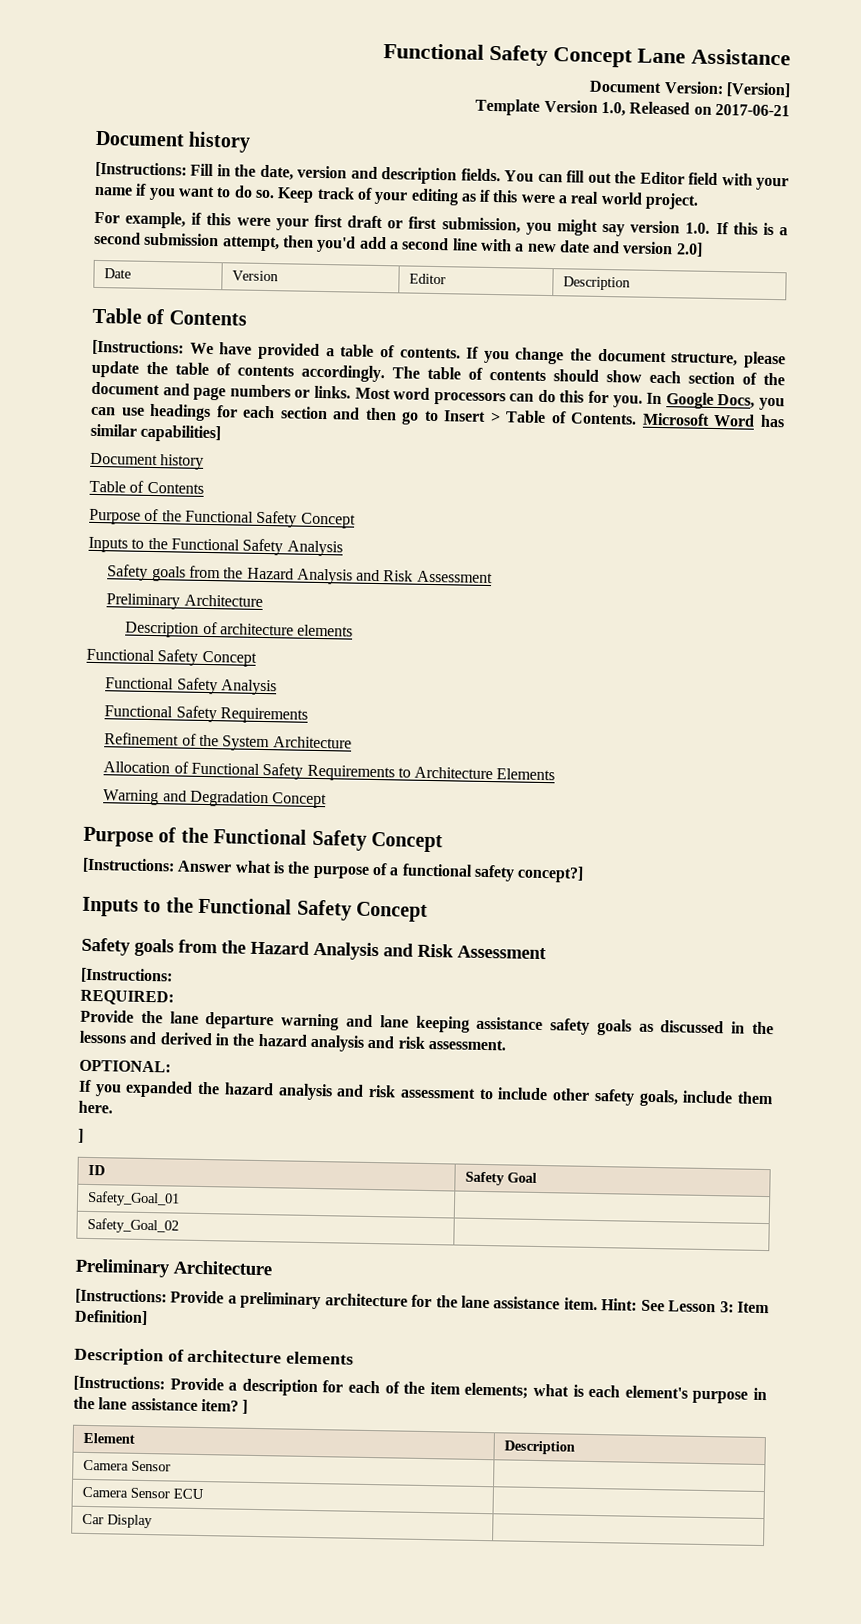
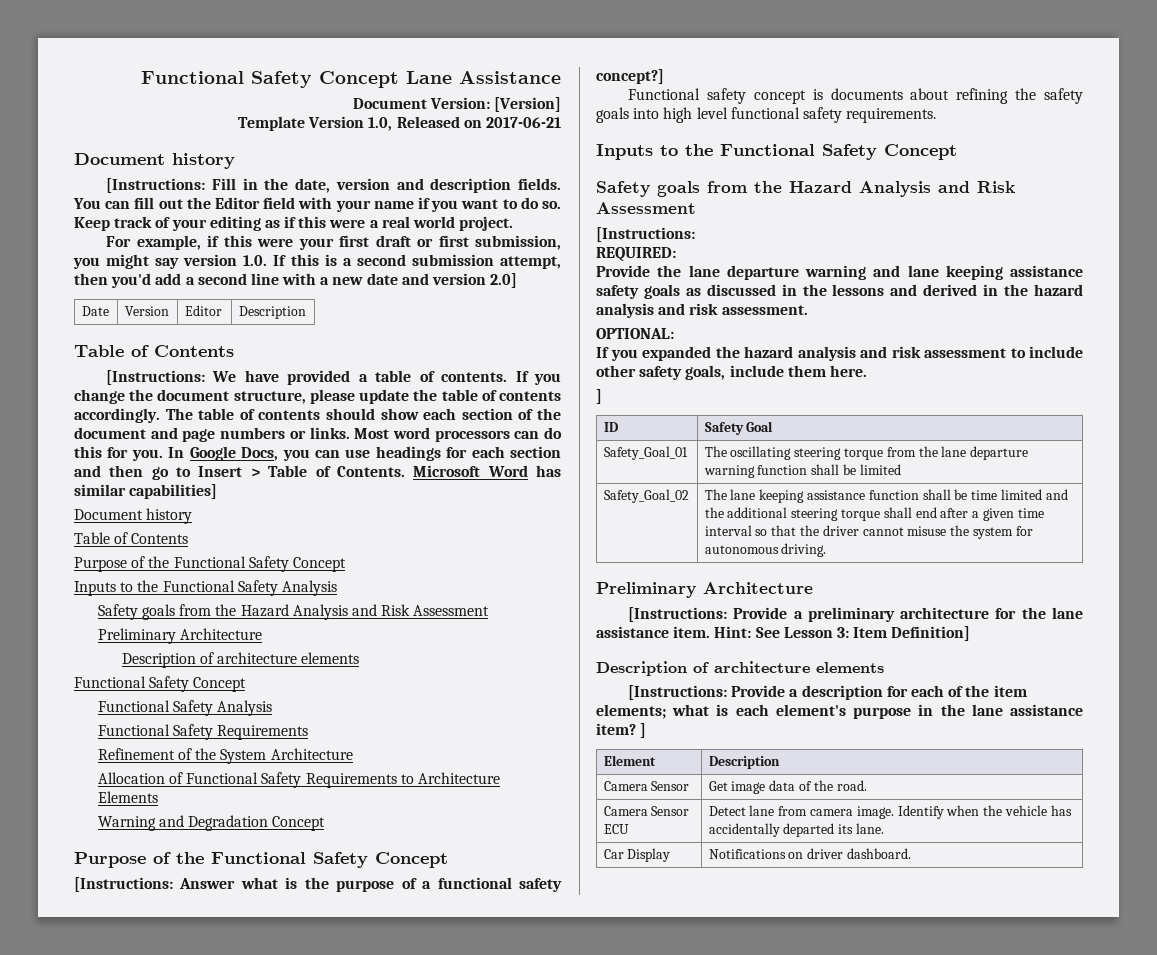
+ Functional safety concept is documents about refining the safety goals into high level functional safety requirements.
- Safety_Goal_01 |
- Safety_Goal_02 |
+ Safety_Goal_01 | The oscillating steering torque from the lane departure warning function shall be limited
+ Safety_Goal_02 | The lane keeping assistance function shall be time limited and the additional steering torque shall end after a given time interval so that the driver cannot misuse the system for autonomous driving.
- Camera Sensor |
- Camera Sensor ECU |
- Car Display |
+ Camera Sensor | Get image data of the road.
+ Camera Sensor ECU | Detect lane from camera image. Identify when the vehicle has accidentally departed its lane.
+ Car Display | Notifications on driver dashboard.

